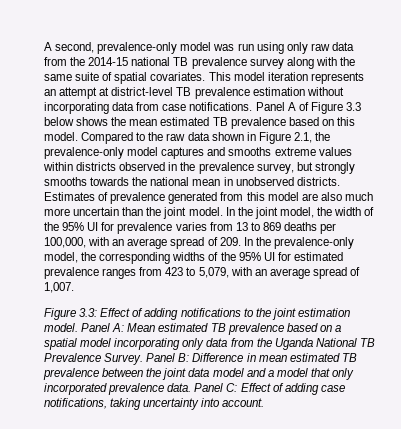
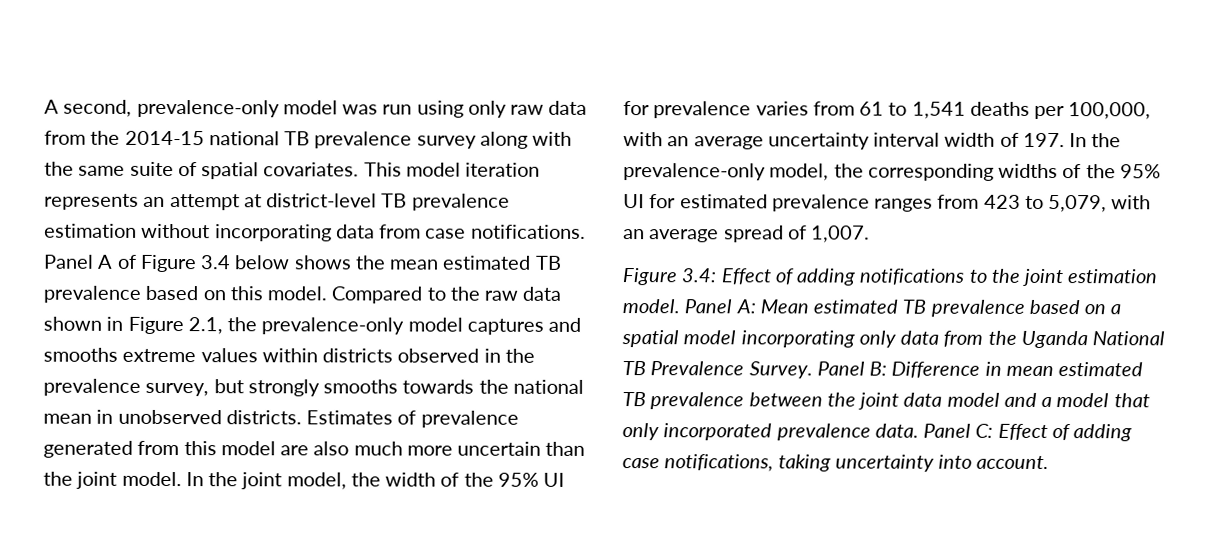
- Panel A of Figure 3.3 below shows the mean estimated TB prevalence based on this model.
+ Panel A of Figure 3.4 below shows the mean estimated TB prevalence based on this model.
- In the joint model, the width of the 95% UI for prevalence varies from 13 to 869 deaths per 100,000, with an average spread of 209. In the prevalence-only model, the corresponding widths of the 95% UI for estimated prevalence ranges from 423 to 5,079, with an average spread of 1,007.
+ In the joint model, the width of the 95% UI for prevalence varies from 61 to 1,541 deaths per 100,000, with an average uncertainty interval width of 197. In the prevalence-only model, the corresponding widths of the 95% UI for estimated prevalence ranges from 423 to 5,079, with an average spread of 1,007.
- Figure 3.3: Effect of adding notifications to the joint estimation model.
+ Figure 3.4: Effect of adding notifications to the joint estimation model.

